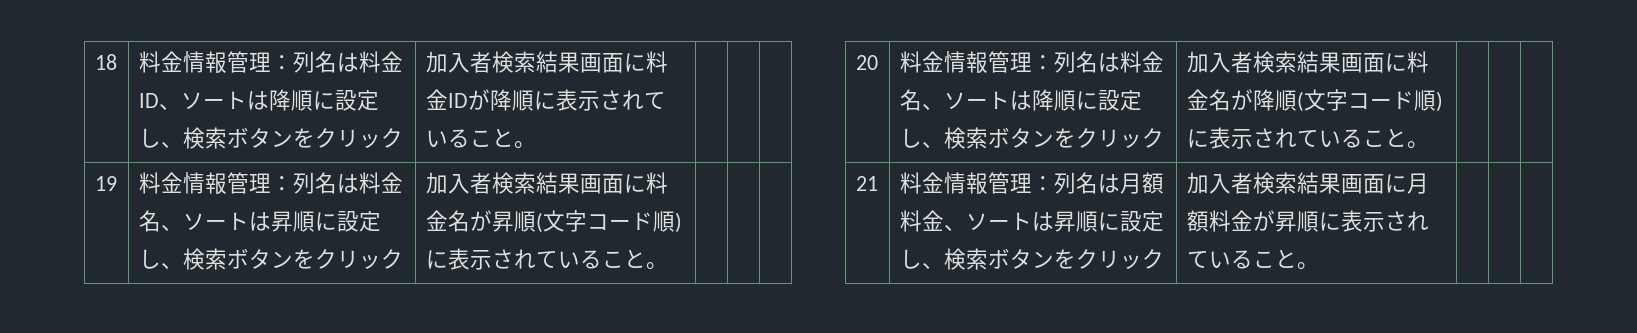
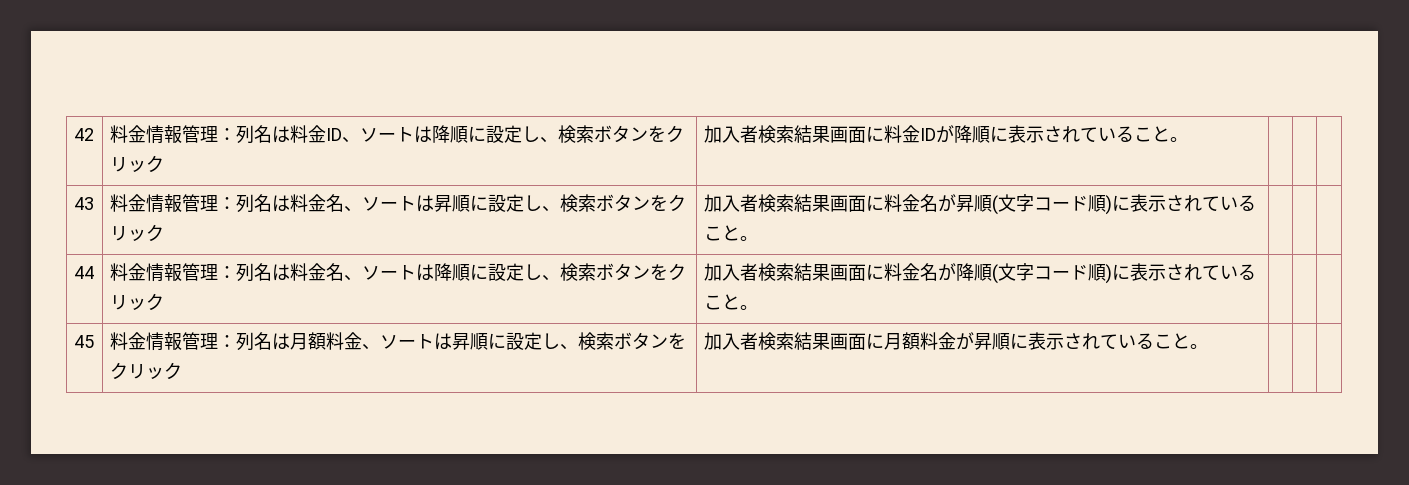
- 18 | 料金情報管理：列名は料金ID、ソートは降順に設定し、検索ボタンをクリック | 加入者検索結果画面に料金IDが降順に表示されていること。 | | |
+ 42 | 料金情報管理：列名は料金ID、ソートは降順に設定し、検索ボタンをクリック | 加入者検索結果画面に料金IDが降順に表示されていること。 | | |
- 19 | 料金情報管理：列名は料金名、ソートは昇順に設定し、検索ボタンをクリック | 加入者検索結果画面に料金名が昇順(文字コード順)に表示されていること。 | | |
+ 43 | 料金情報管理：列名は料金名、ソートは昇順に設定し、検索ボタンをクリック | 加入者検索結果画面に料金名が昇順(文字コード順)に表示されていること。 | | |
- 20 | 料金情報管理：列名は料金名、ソートは降順に設定し、検索ボタンをクリック | 加入者検索結果画面に料金名が降順(文字コード順)に表示されていること。 | | |
+ 44 | 料金情報管理：列名は料金名、ソートは降順に設定し、検索ボタンをクリック | 加入者検索結果画面に料金名が降順(文字コード順)に表示されていること。 | | |
- 21 | 料金情報管理：列名は月額料金、ソートは昇順に設定し、検索ボタンをクリック | 加入者検索結果画面に月額料金が昇順に表示されていること。 | | |
+ 45 | 料金情報管理：列名は月額料金、ソートは昇順に設定し、検索ボタンをクリック | 加入者検索結果画面に月額料金が昇順に表示されていること。 | | |

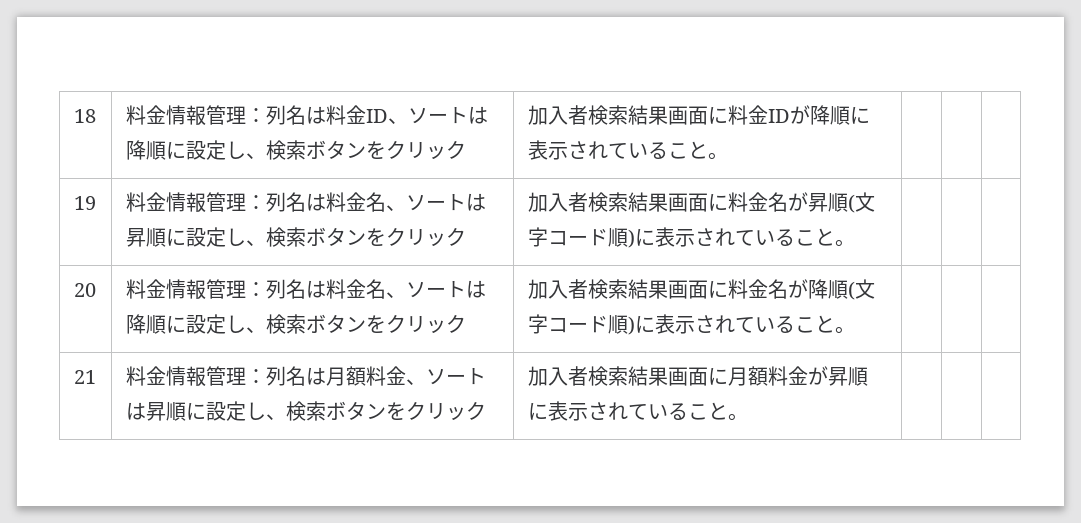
- 42 | 料金情報管理：列名は料金ID、ソートは降順に設定し、検索ボタンをクリック | 加入者検索結果画面に料金IDが降順に表示されていること。 | | |
+ 18 | 料金情報管理：列名は料金ID、ソートは降順に設定し、検索ボタンをクリック | 加入者検索結果画面に料金IDが降順に表示されていること。 | | |
- 43 | 料金情報管理：列名は料金名、ソートは昇順に設定し、検索ボタンをクリック | 加入者検索結果画面に料金名が昇順(文字コード順)に表示されていること。 | | |
+ 19 | 料金情報管理：列名は料金名、ソートは昇順に設定し、検索ボタンをクリック | 加入者検索結果画面に料金名が昇順(文字コード順)に表示されていること。 | | |
- 44 | 料金情報管理：列名は料金名、ソートは降順に設定し、検索ボタンをクリック | 加入者検索結果画面に料金名が降順(文字コード順)に表示されていること。 | | |
+ 20 | 料金情報管理：列名は料金名、ソートは降順に設定し、検索ボタンをクリック | 加入者検索結果画面に料金名が降順(文字コード順)に表示されていること。 | | |
- 45 | 料金情報管理：列名は月額料金、ソートは昇順に設定し、検索ボタンをクリック | 加入者検索結果画面に月額料金が昇順に表示されていること。 | | |
+ 21 | 料金情報管理：列名は月額料金、ソートは昇順に設定し、検索ボタンをクリック | 加入者検索結果画面に月額料金が昇順に表示されていること。 | | |

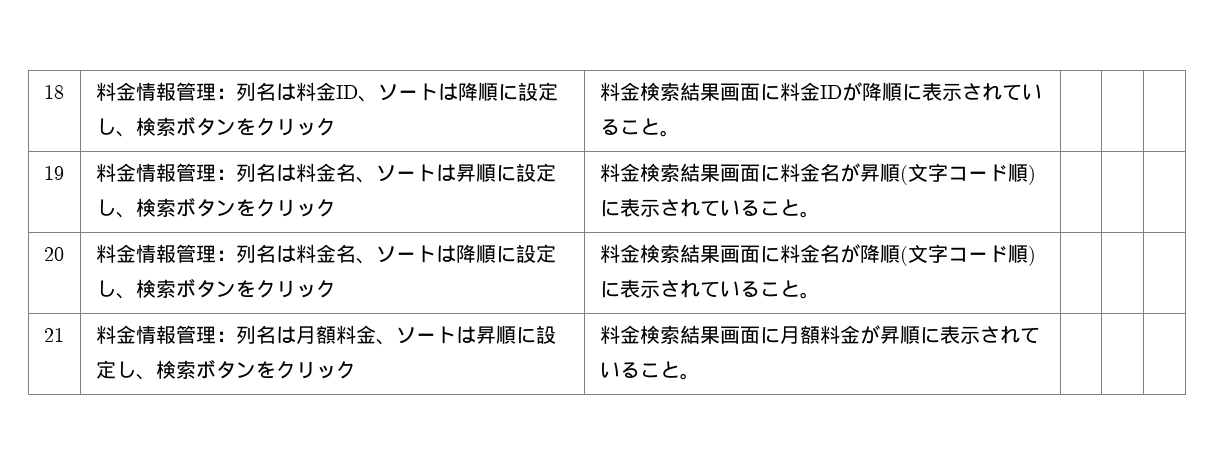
- 18 | 料金情報管理：列名は料金ID、ソートは降順に設定し、検索ボタンをクリック | 加入者検索結果画面に料金IDが降順に表示されていること。 | | |
+ 18 | 料金情報管理：列名は料金ID、ソートは降順に設定し、検索ボタンをクリック | 料金検索結果画面に料金IDが降順に表示されていること。 | | |
- 19 | 料金情報管理：列名は料金名、ソートは昇順に設定し、検索ボタンをクリック | 加入者検索結果画面に料金名が昇順(文字コード順)に表示されていること。 | | |
+ 19 | 料金情報管理：列名は料金名、ソートは昇順に設定し、検索ボタンをクリック | 料金検索結果画面に料金名が昇順(文字コード順)に表示されていること。 | | |
- 20 | 料金情報管理：列名は料金名、ソートは降順に設定し、検索ボタンをクリック | 加入者検索結果画面に料金名が降順(文字コード順)に表示されていること。 | | |
+ 20 | 料金情報管理：列名は料金名、ソートは降順に設定し、検索ボタンをクリック | 料金検索結果画面に料金名が降順(文字コード順)に表示されていること。 | | |
- 21 | 料金情報管理：列名は月額料金、ソートは昇順に設定し、検索ボタンをクリック | 加入者検索結果画面に月額料金が昇順に表示されていること。 | | |
+ 21 | 料金情報管理：列名は月額料金、ソートは昇順に設定し、検索ボタンをクリック | 料金検索結果画面に月額料金が昇順に表示されていること。 | | |

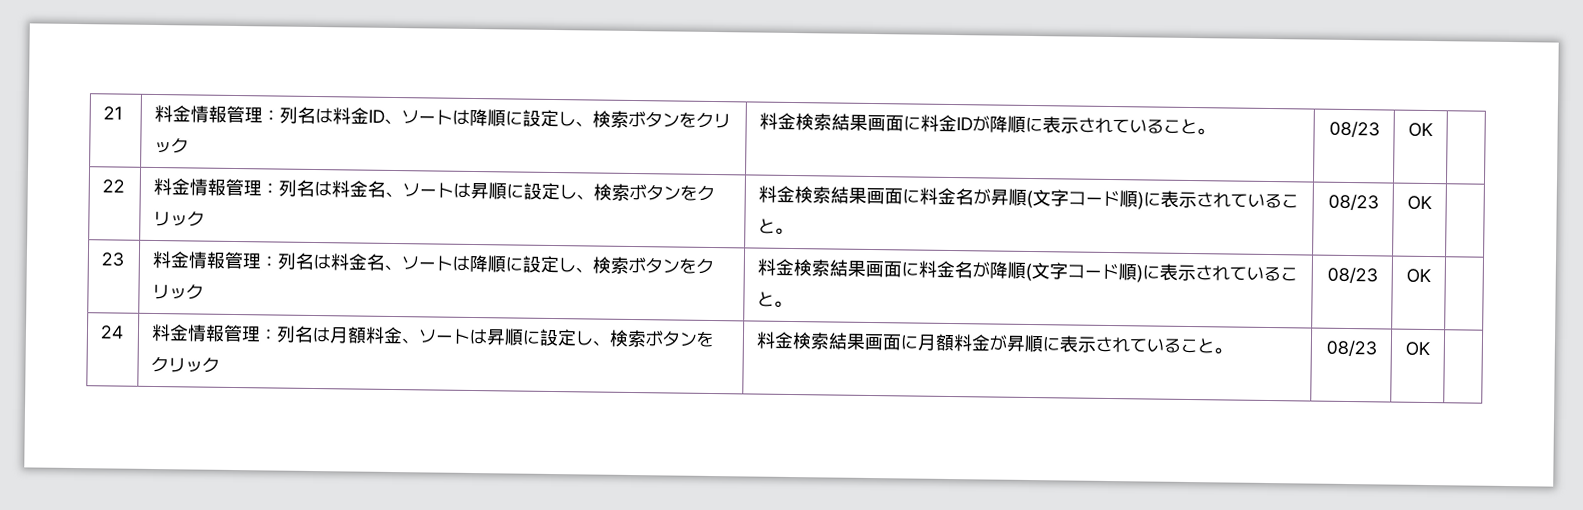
- 18 | 料金情報管理：列名は料金ID、ソートは降順に設定し、検索ボタンをクリック | 料金検索結果画面に料金IDが降順に表示されていること。 | | |
- 19 | 料金情報管理：列名は料金名、ソートは昇順に設定し、検索ボタンをクリック | 料金検索結果画面に料金名が昇順(文字コード順)に表示されていること。 | | |
- 20 | 料金情報管理：列名は料金名、ソートは降順に設定し、検索ボタンをクリック | 料金検索結果画面に料金名が降順(文字コード順)に表示されていること。 | | |
- 21 | 料金情報管理：列名は月額料金、ソートは昇順に設定し、検索ボタンをクリック | 料金検索結果画面に月額料金が昇順に表示されていること。 | | |
+ 21 | 料金情報管理：列名は料金ID、ソートは降順に設定し、検索ボタンをクリック | 料金検索結果画面に料金IDが降順に表示されていること。 | 08/23 | OK |
+ 22 | 料金情報管理：列名は料金名、ソートは昇順に設定し、検索ボタンをクリック | 料金検索結果画面に料金名が昇順(文字コード順)に表示されていること。 | 08/23 | OK |
+ 23 | 料金情報管理：列名は料金名、ソートは降順に設定し、検索ボタンをクリック | 料金検索結果画面に料金名が降順(文字コード順)に表示されていること。 | 08/23 | OK |
+ 24 | 料金情報管理：列名は月額料金、ソートは昇順に設定し、検索ボタンをクリック | 料金検索結果画面に月額料金が昇順に表示されていること。 | 08/23 | OK |

